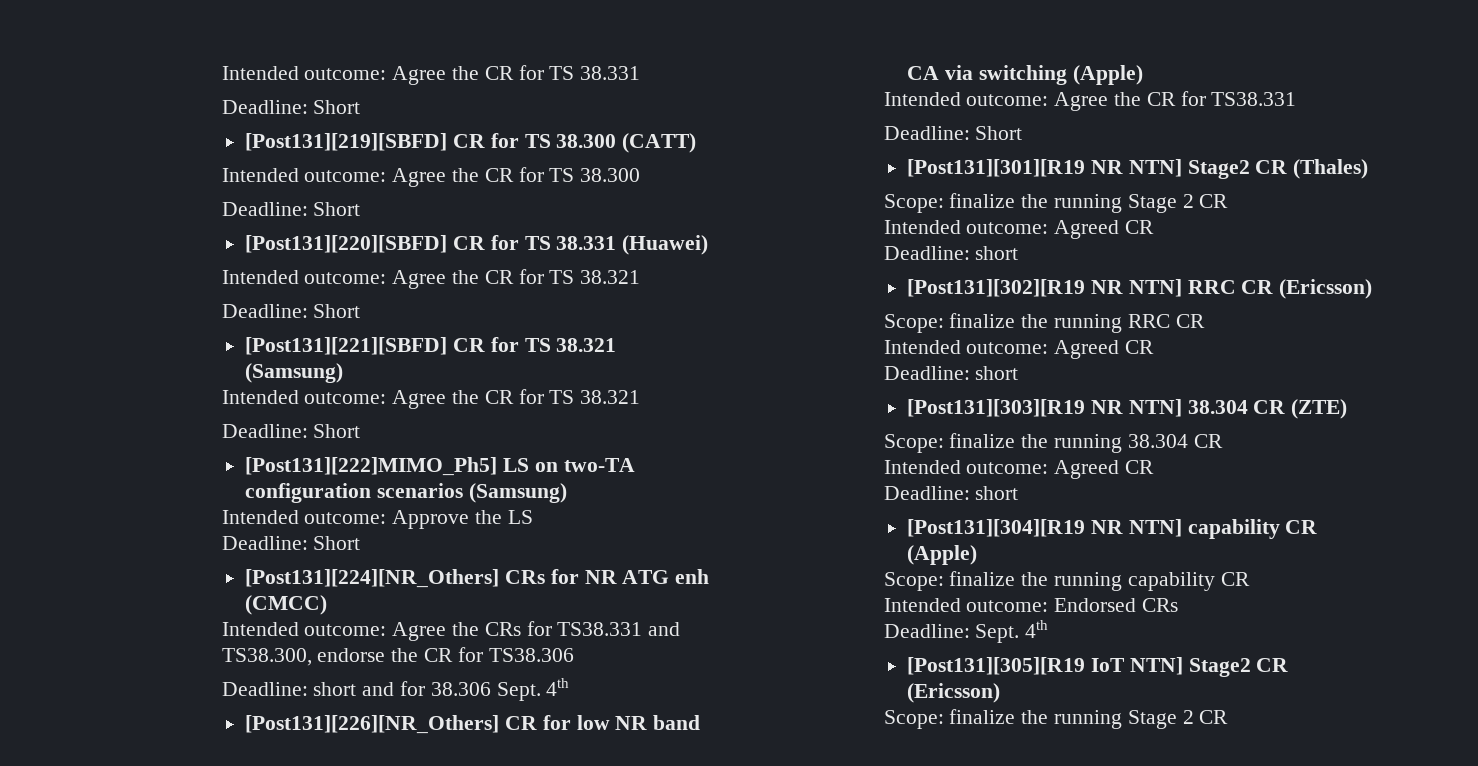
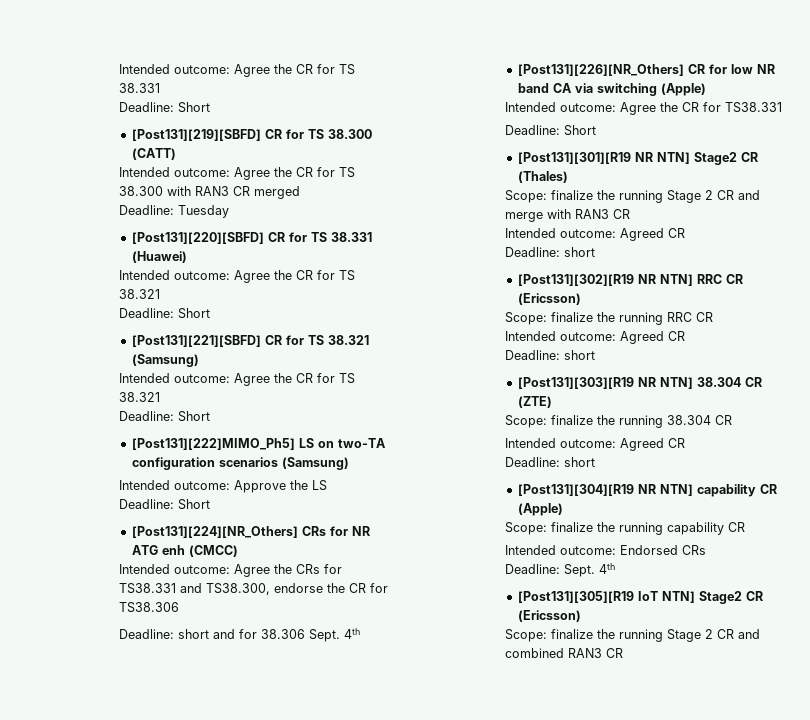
- Intended outcome: Agree the CR for TS 38.300
- Deadline: Short
+ Intended outcome: Agree the CR for TS 38.300 with RAN3 CR merged
+ Deadline: Tuesday
  [Post131][301][R19 NR NTN] Stage2 CR (Thales)
- Scope: finalize the running Stage 2 CR
+ Scope: finalize the running Stage 2 CR and merge with RAN3 CR
  [Post131][305][R19 IoT NTN] Stage2 CR (Ericsson)
- Scope: finalize the running Stage 2 CR
+ Scope: finalize the running Stage 2 CR and combined RAN3 CR

